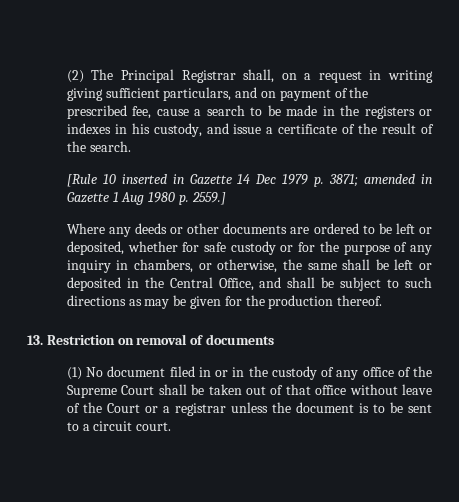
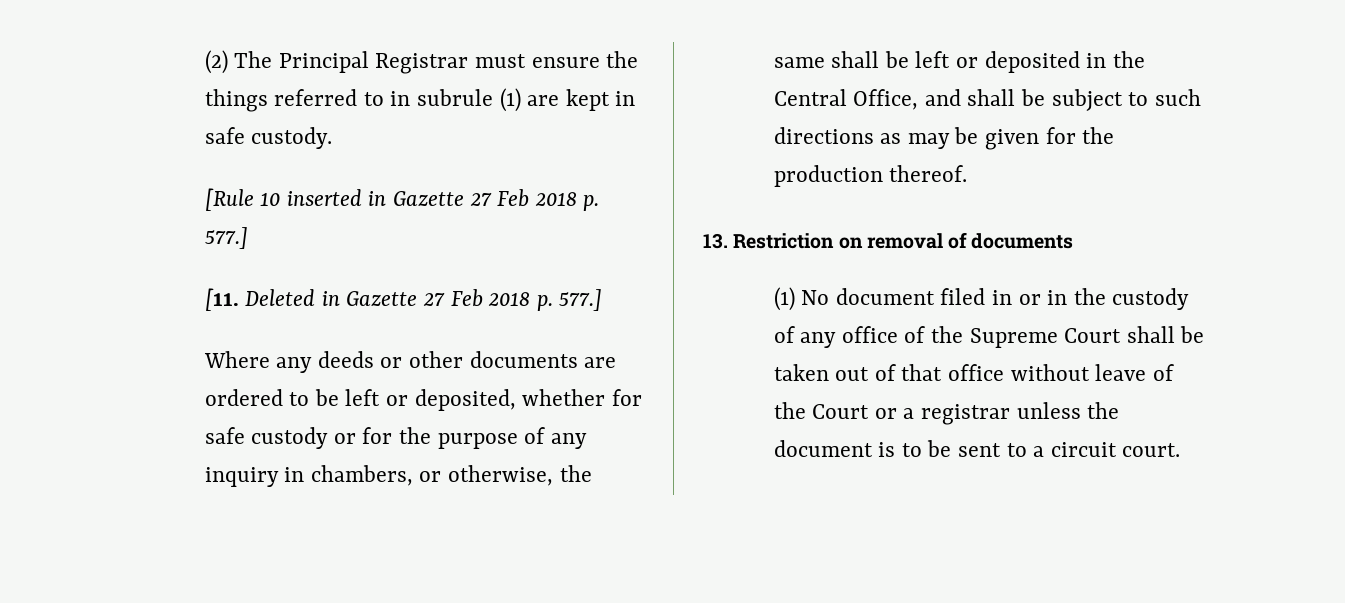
- (2) The Principal Registrar shall, on a request in writing giving sufficient particulars, and on payment of the prescribed fee, cause a search to be made in the registers or indexes in his custody, and issue a certificate of the result of the search.
+ (2) The Principal Registrar must ensure the things referred to in subrule (1) are kept in safe custody.
- [Rule 10 inserted in Gazette 14 Dec 1979 p. 3871; amended in Gazette 1 Aug 1980 p. 2559.]
+ [Rule 10 inserted in Gazette 27 Feb 2018 p. 577.]
+ [11. Deleted in Gazette 27 Feb 2018 p. 577.]

